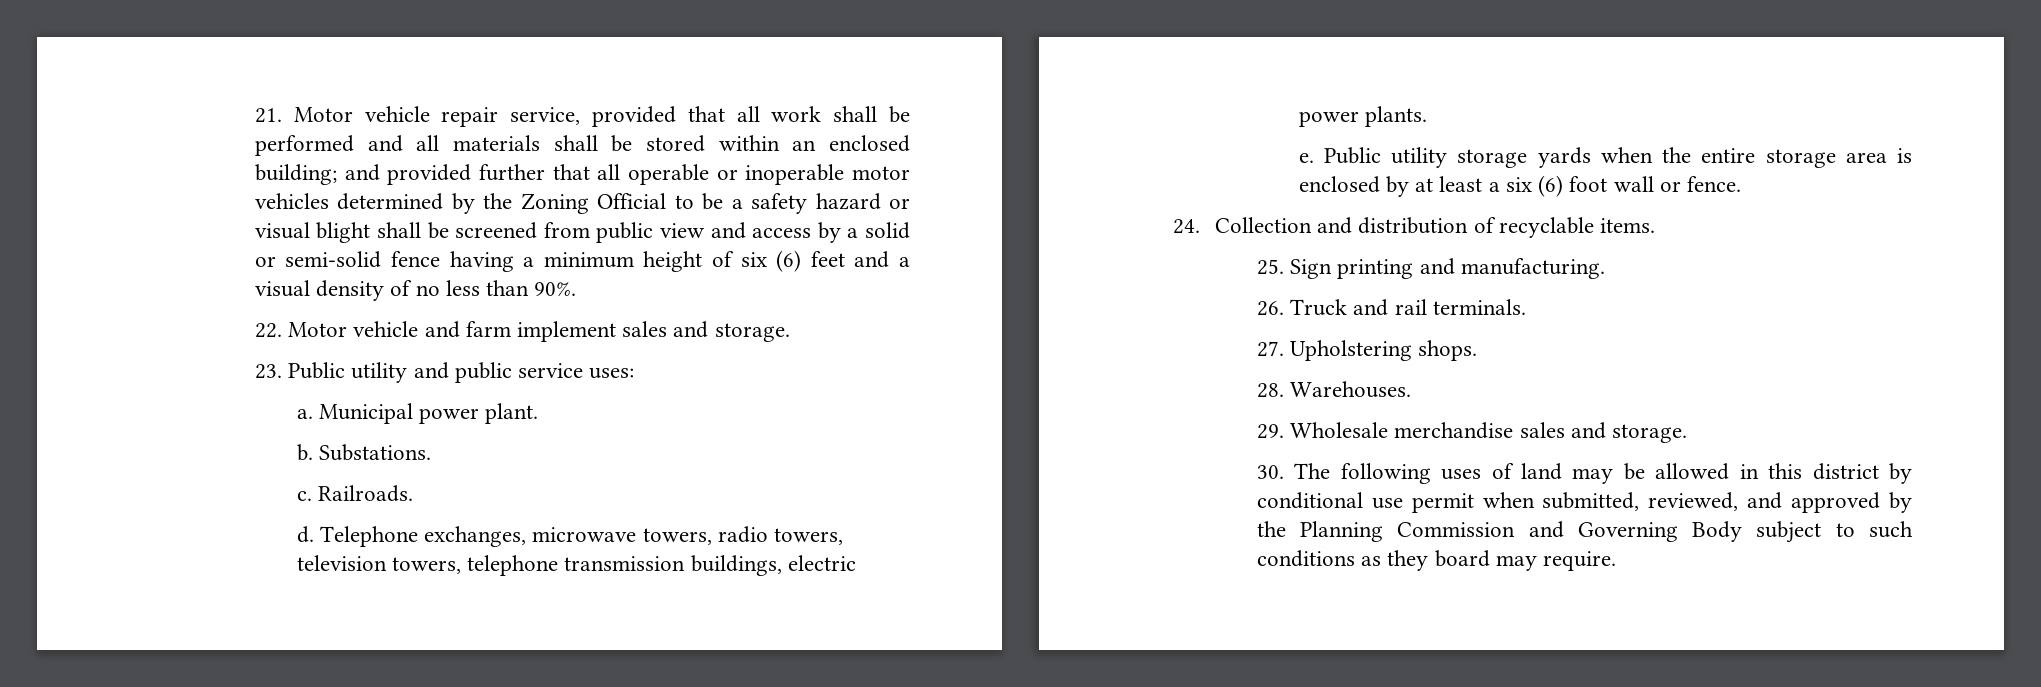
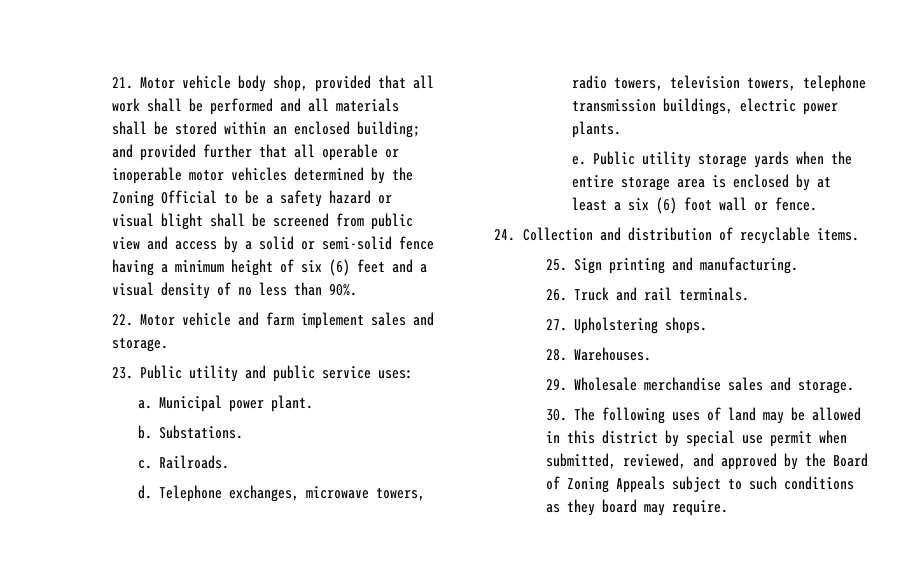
- 21. Motor vehicle repair service, provided that all work shall be performed and all materials shall be stored within an enclosed building;
+ 21. Motor vehicle body shop, provided that all work shall be performed and all materials shall be stored within an enclosed building;
- 30. The following uses of land may be allowed in this district by conditional use permit when submitted, reviewed, and approved by the Planning Commission and Governing Body subject to such conditions as they board may require.
+ 30. The following uses of land may be allowed in this district by special use permit when submitted, reviewed, and approved by the Board of Zoning Appeals subject to such conditions as they board may require.

